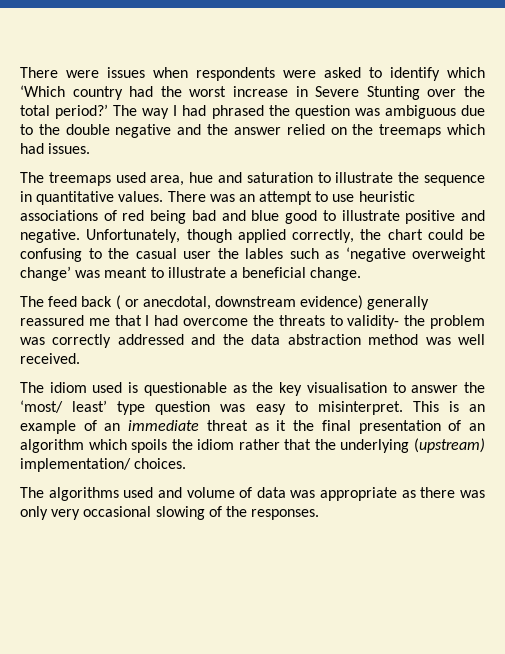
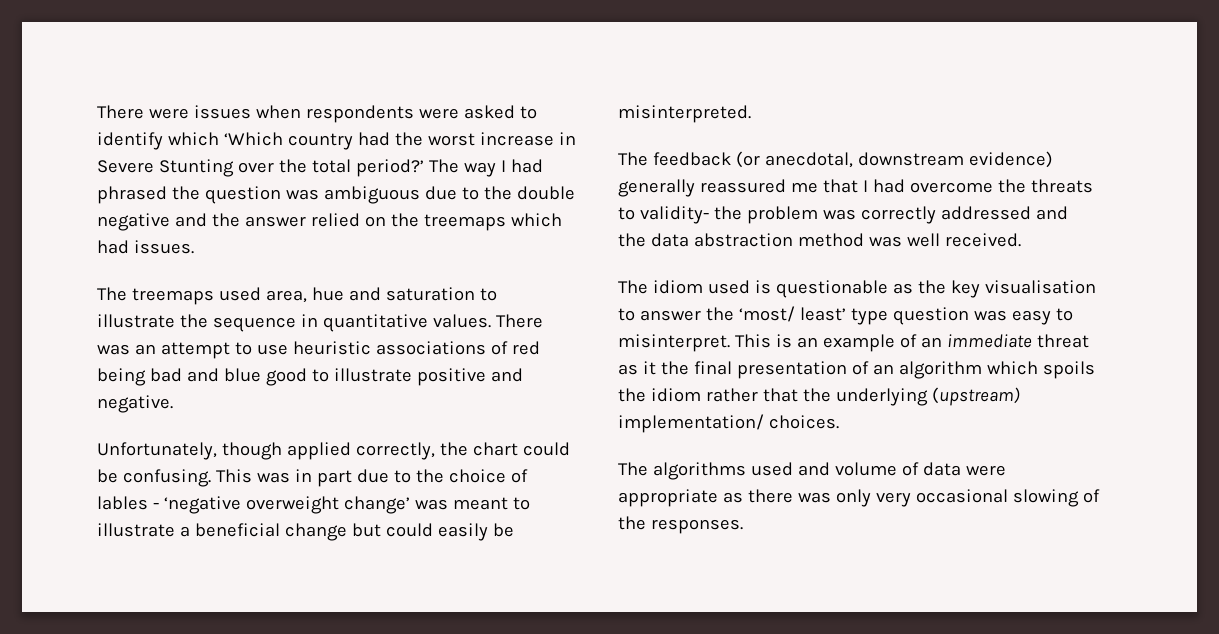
- There was an attempt to use heuristic associations of red being bad and blue good to illustrate positive and negative. Unfortunately, though applied correctly, the chart could be confusing to the casual user the lables such as ‘negative overweight change’ was meant to illustrate a beneficial change.
- The feed back ( or anecdotal, downstream evidence) generally reassured me that I had overcome the threats to validity- the problem was correctly addressed and the data abstraction method was well received.
+ There was an attempt to use heuristic associations of red being bad and blue good to illustrate positive and negative.
+ Unfortunately, though applied correctly, the chart could be confusing. This was in part due to the choice of lables - ‘negative overweight change’ was meant to illustrate a beneficial change but could easily be misinterpreted.
+ The feedback (or anecdotal, downstream evidence) generally reassured me that I had overcome the threats to validity- the problem was correctly addressed and the data abstraction method was well received.
- The algorithms used and volume of data was appropriate as there was only very occasional slowing of the responses.
+ The algorithms used and volume of data were appropriate as there was only very occasional slowing of the responses.

